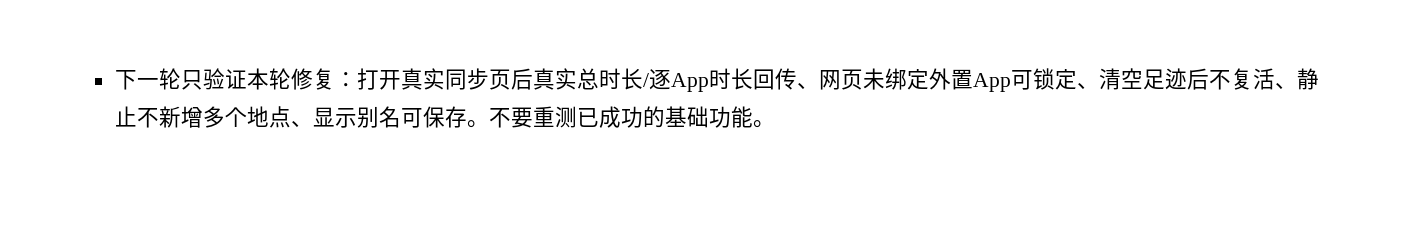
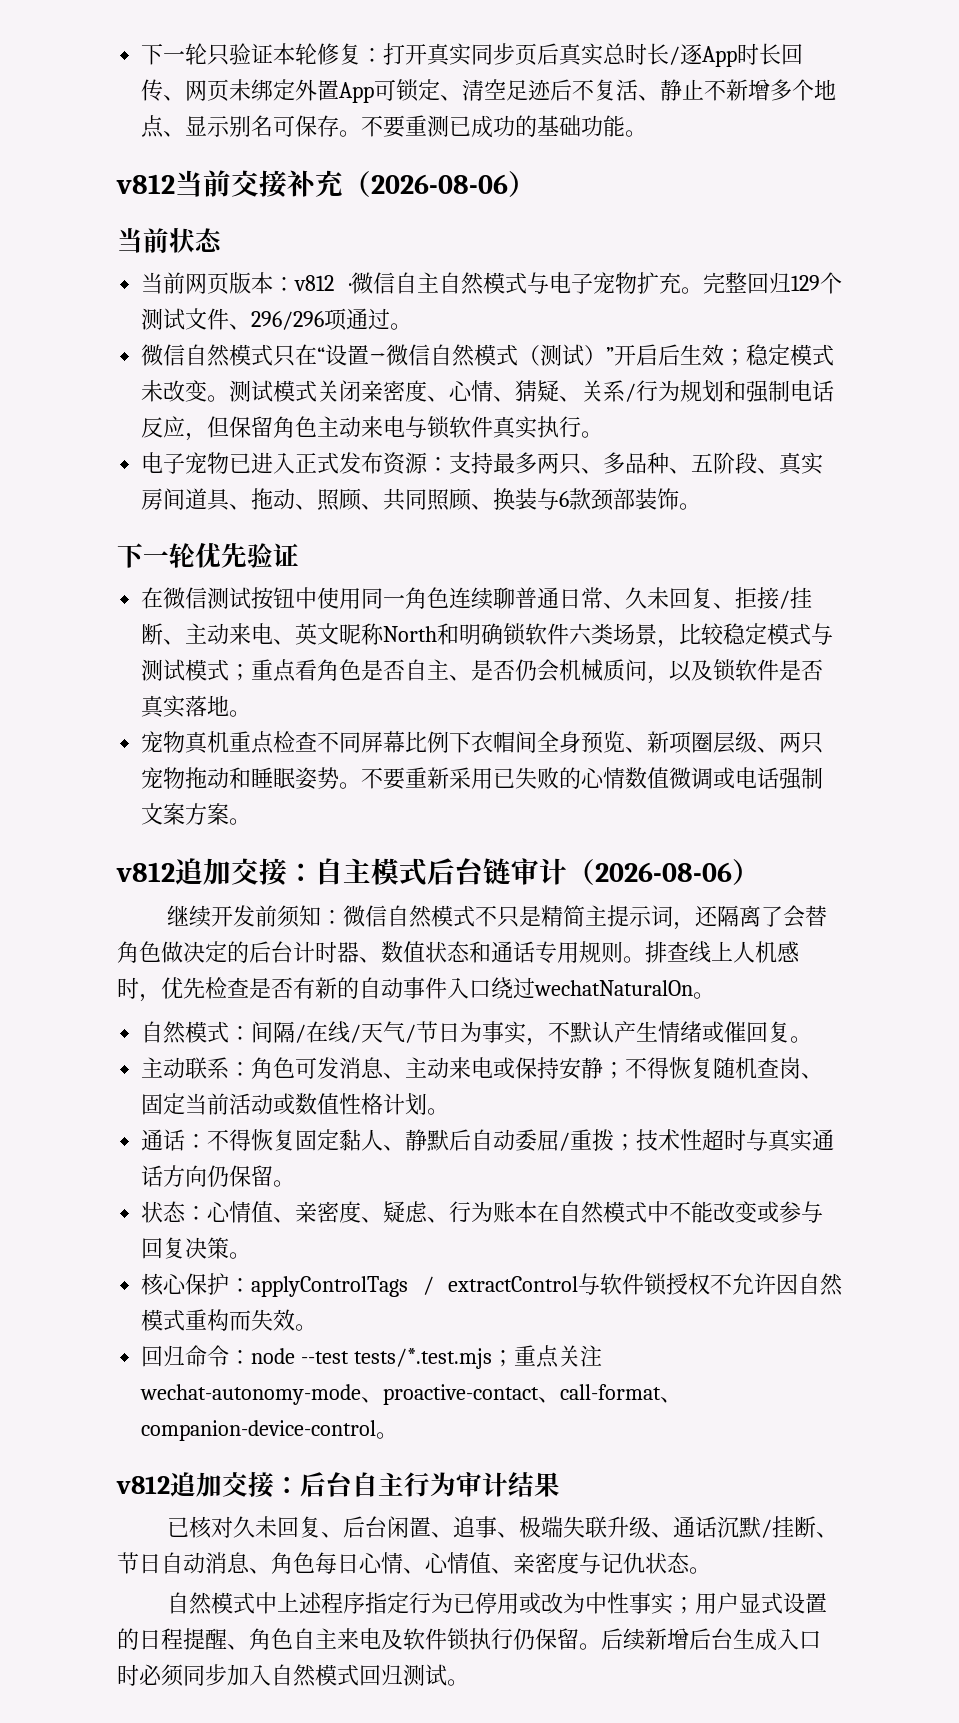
+ v812当前交接补充（2026-08-06）
+ 当前状态
+ 当前网页版本：v812 ·微信自主自然模式与电子宠物扩充。完整回归129个测试文件、296/296项通过。
+ 微信自然模式只在“设置→微信自然模式（测试）”开启后生效；稳定模式未改变。测试模式关闭亲密度、心情、猜疑、关系/行为规划和强制电话反应，但保留角色主动来电与锁软件真实执行。
+ 电子宠物已进入正式发布资源：支持最多两只、多品种、五阶段、真实房间道具、拖动、照顾、共同照顾、换装与6款颈部装饰。
+ 下一轮优先验证
+ 在微信测试按钮中使用同一角色连续聊普通日常、久未回复、拒接/挂断、主动来电、英文昵称North和明确锁软件六类场景，比较稳定模式与测试模式；重点看角色是否自主、是否仍会机械质问，以及锁软件是否真实落地。
+ 宠物真机重点检查不同屏幕比例下衣帽间全身预览、新项圈层级、两只宠物拖动和睡眠姿势。不要重新采用已失败的心情数值微调或电话强制文案方案。
+ v812追加交接：自主模式后台链审计（2026-08-06）
+ 继续开发前须知：微信自然模式不只是精简主提示词，还隔离了会替角色做决定的后台计时器、数值状态和通话专用规则。排查线上人机感时，优先检查是否有新的自动事件入口绕过wechatNaturalOn。
+ 自然模式：间隔/在线/天气/节日为事实，不默认产生情绪或催回复。
+ 主动联系：角色可发消息、主动来电或保持安静；不得恢复随机查岗、固定当前活动或数值性格计划。
+ 通话：不得恢复固定黏人、静默后自动委屈/重拨；技术性超时与真实通话方向仍保留。
+ 状态：心情值、亲密度、疑虑、行为账本在自然模式中不能改变或参与回复决策。
+ 核心保护：applyControlTags / extractControl与软件锁授权不允许因自然模式重构而失效。
+ 回归命令：node --test tests/*.test.mjs；重点关注wechat-autonomy-mode、proactive-contact、call-format、companion-device-control。
+ v812追加交接：后台自主行为审计结果
+ 已核对久未回复、后台闲置、追事、极端失联升级、通话沉默/挂断、节日自动消息、角色每日心情、心情值、亲密度与记仇状态。
+ 自然模式中上述程序指定行为已停用或改为中性事实；用户显式设置的日程提醒、角色自主来电及软件锁执行仍保留。后续新增后台生成入口时必须同步加入自然模式回归测试。

